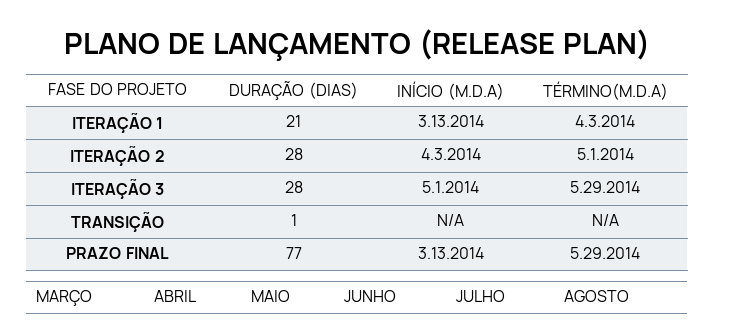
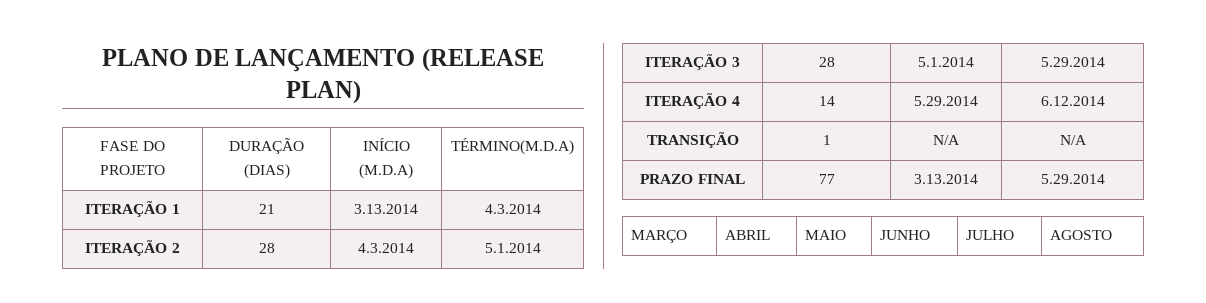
+ ITERAÇÃO 4 | 14 | 5.29.2014 | 6.12.2014

